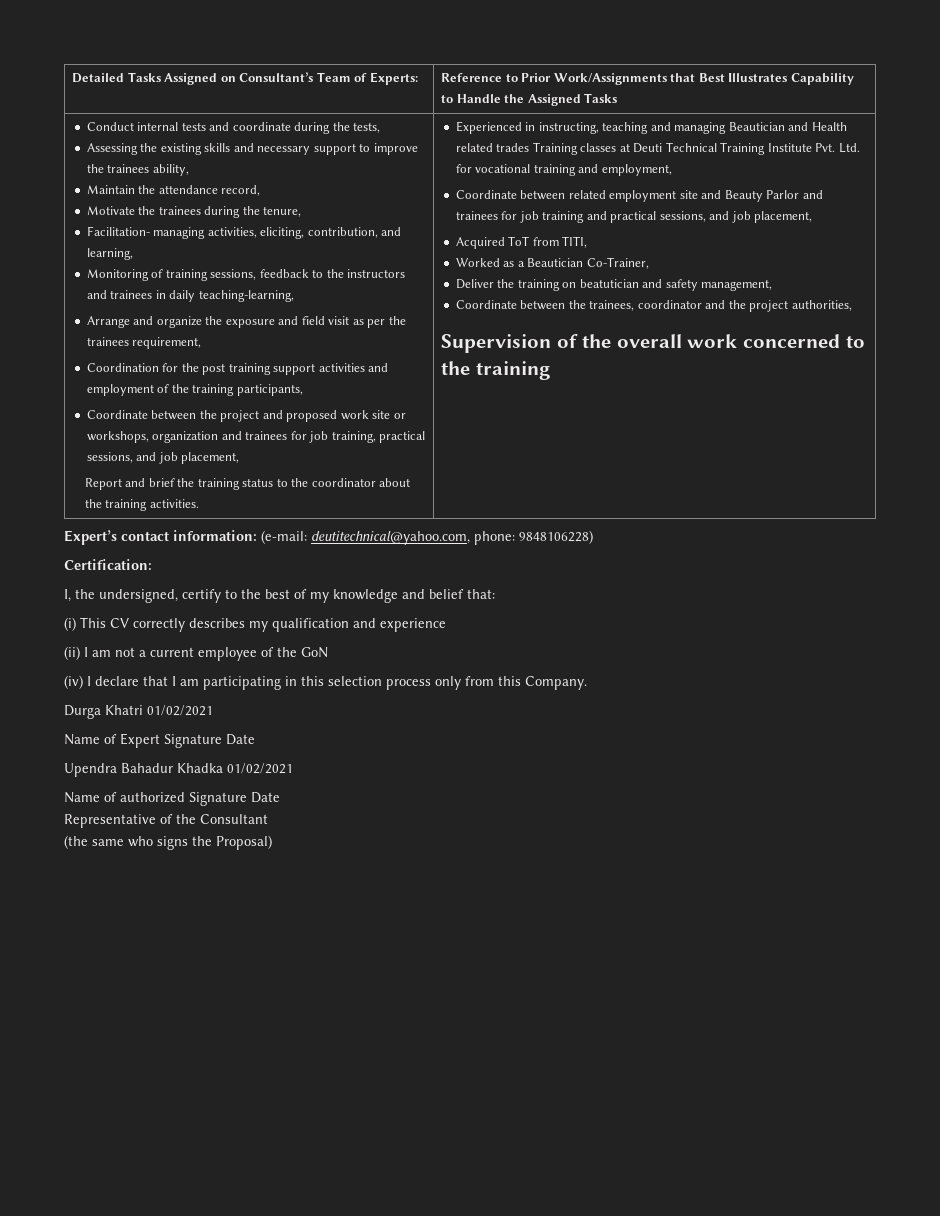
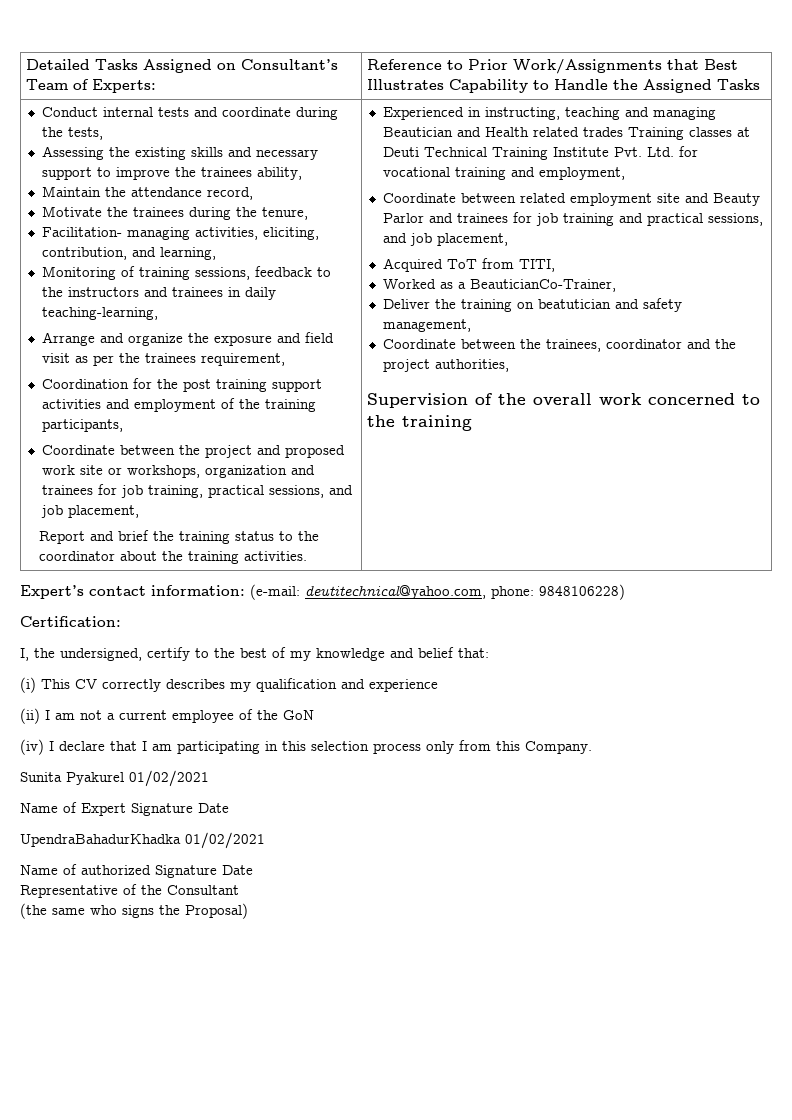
- Worked as a Beautician Co-Trainer,
+ Worked as a BeauticianCo-Trainer,
- Durga Khatri 01/02/2021
+ Sunita Pyakurel 01/02/2021
- Upendra Bahadur Khadka 01/02/2021
+ UpendraBahadurKhadka 01/02/2021

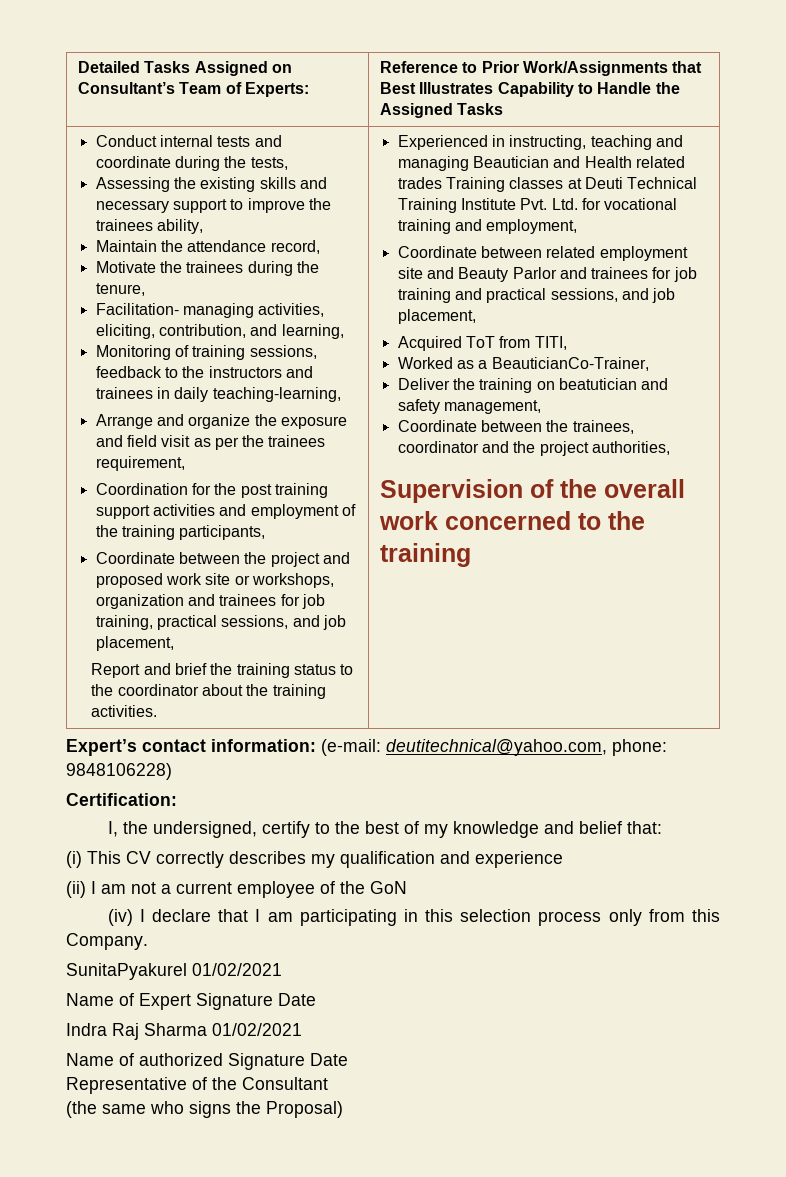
- Sunita Pyakurel 01/02/2021
+ SunitaPyakurel 01/02/2021
- UpendraBahadurKhadka 01/02/2021
+ Indra Raj Sharma 01/02/2021

